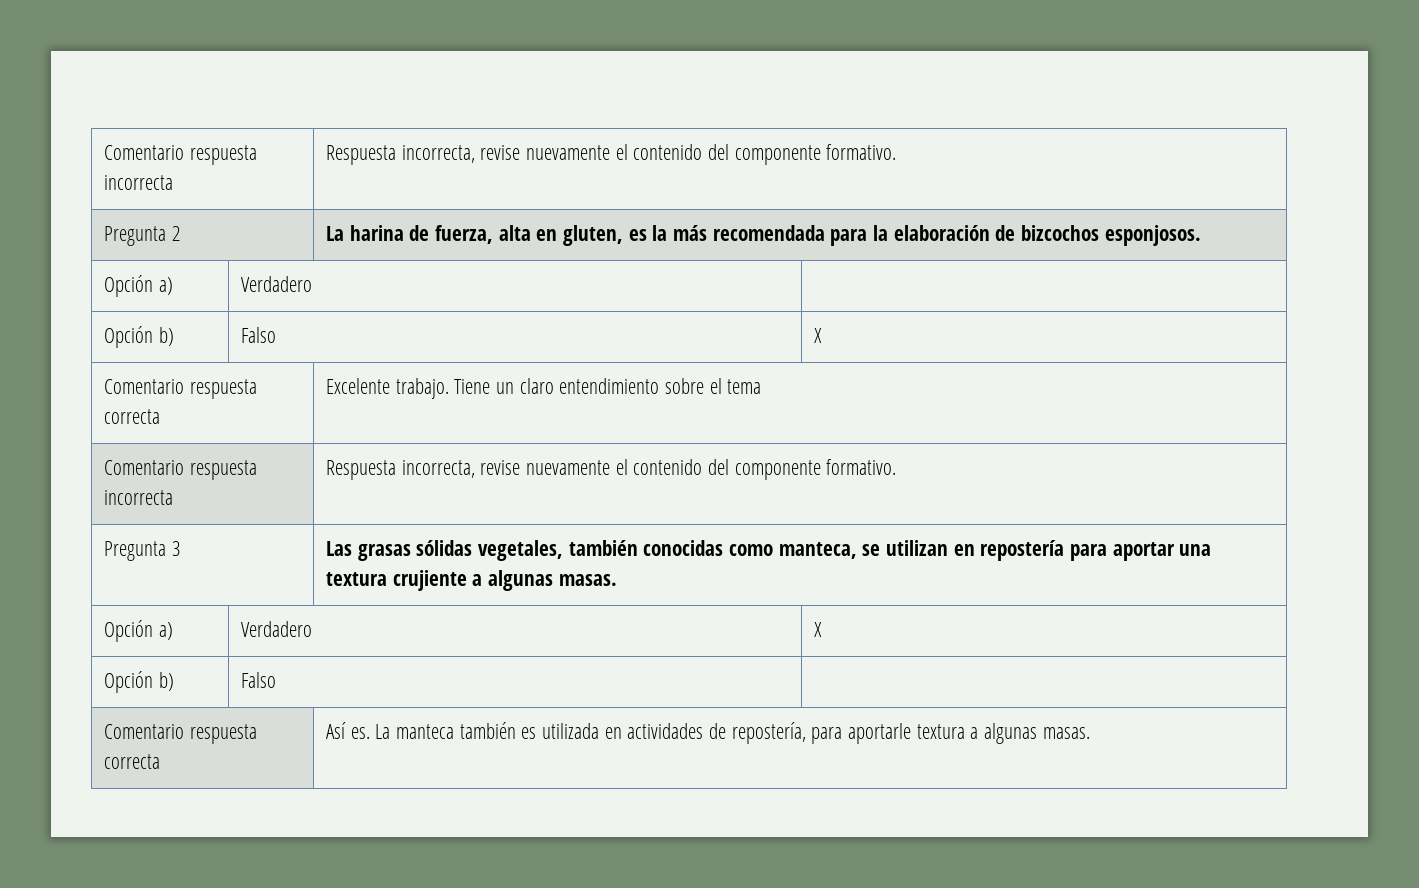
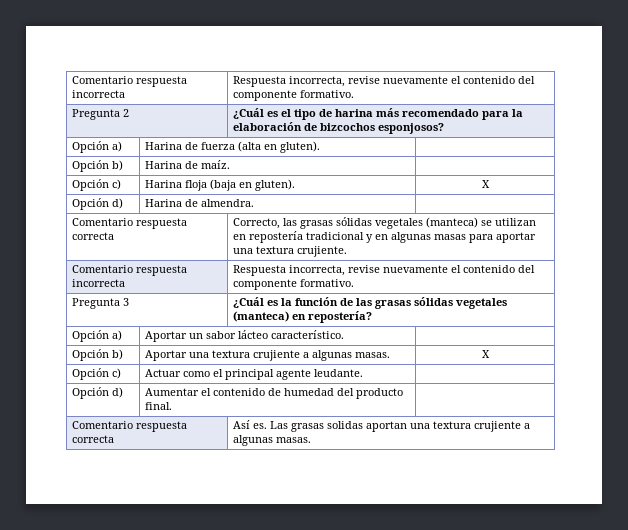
- Pregunta 2 | La harina de fuerza, alta en gluten, es la más recomendada para la elaboración de bizcochos esponjosos.
- Opción a) | Verdadero |
- Opción b) | Falso | X
- Comentario respuesta correcta | Excelente trabajo. Tiene un claro entendimiento sobre el tema
+ Pregunta 2 | ¿Cuál es el tipo de harina más recomendado para la elaboración de bizcochos esponjosos?
+ Opción a) | Harina de fuerza (alta en gluten). |
+ Opción b) | Harina de maíz. |
+ Opción c) | Harina floja (baja en gluten). | X
+ Opción d) | Harina de almendra. |
+ Comentario respuesta correcta | Correcto, las grasas sólidas vegetales (manteca) se utilizan en repostería tradicional y en algunas masas para aportar una textura crujiente.
- Pregunta 3 | Las grasas sólidas vegetales, también conocidas como manteca, se utilizan en repostería para aportar una textura crujiente a algunas masas.
- Opción a) | Verdadero | X
- Opción b) | Falso |
+ Pregunta 3 | ¿Cuál es la función de las grasas sólidas vegetales (manteca) en repostería?
+ Opción a) | Aportar un sabor lácteo característico. |
+ Opción b) | Aportar una textura crujiente a algunas masas. | X
+ Opción c) | Actuar como el principal agente leudante. |
+ Opción d) | Aumentar el contenido de humedad del producto final. |
- Comentario respuesta correcta | Así es. La manteca también es utilizada en actividades de repostería, para aportarle textura a algunas masas.
+ Comentario respuesta correcta | Así es. Las grasas solidas aportan una textura crujiente a algunas masas.

